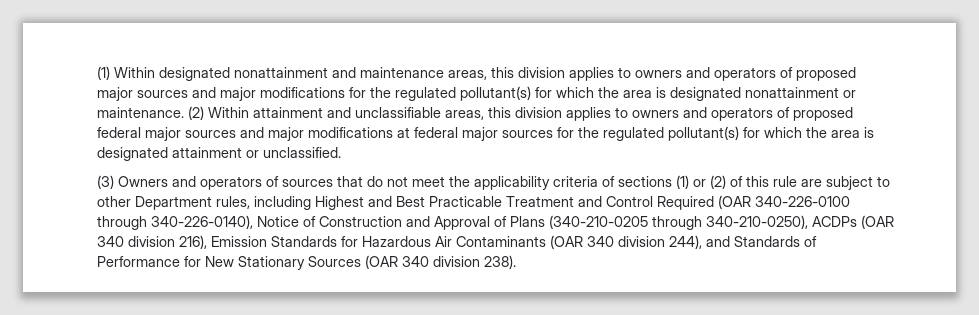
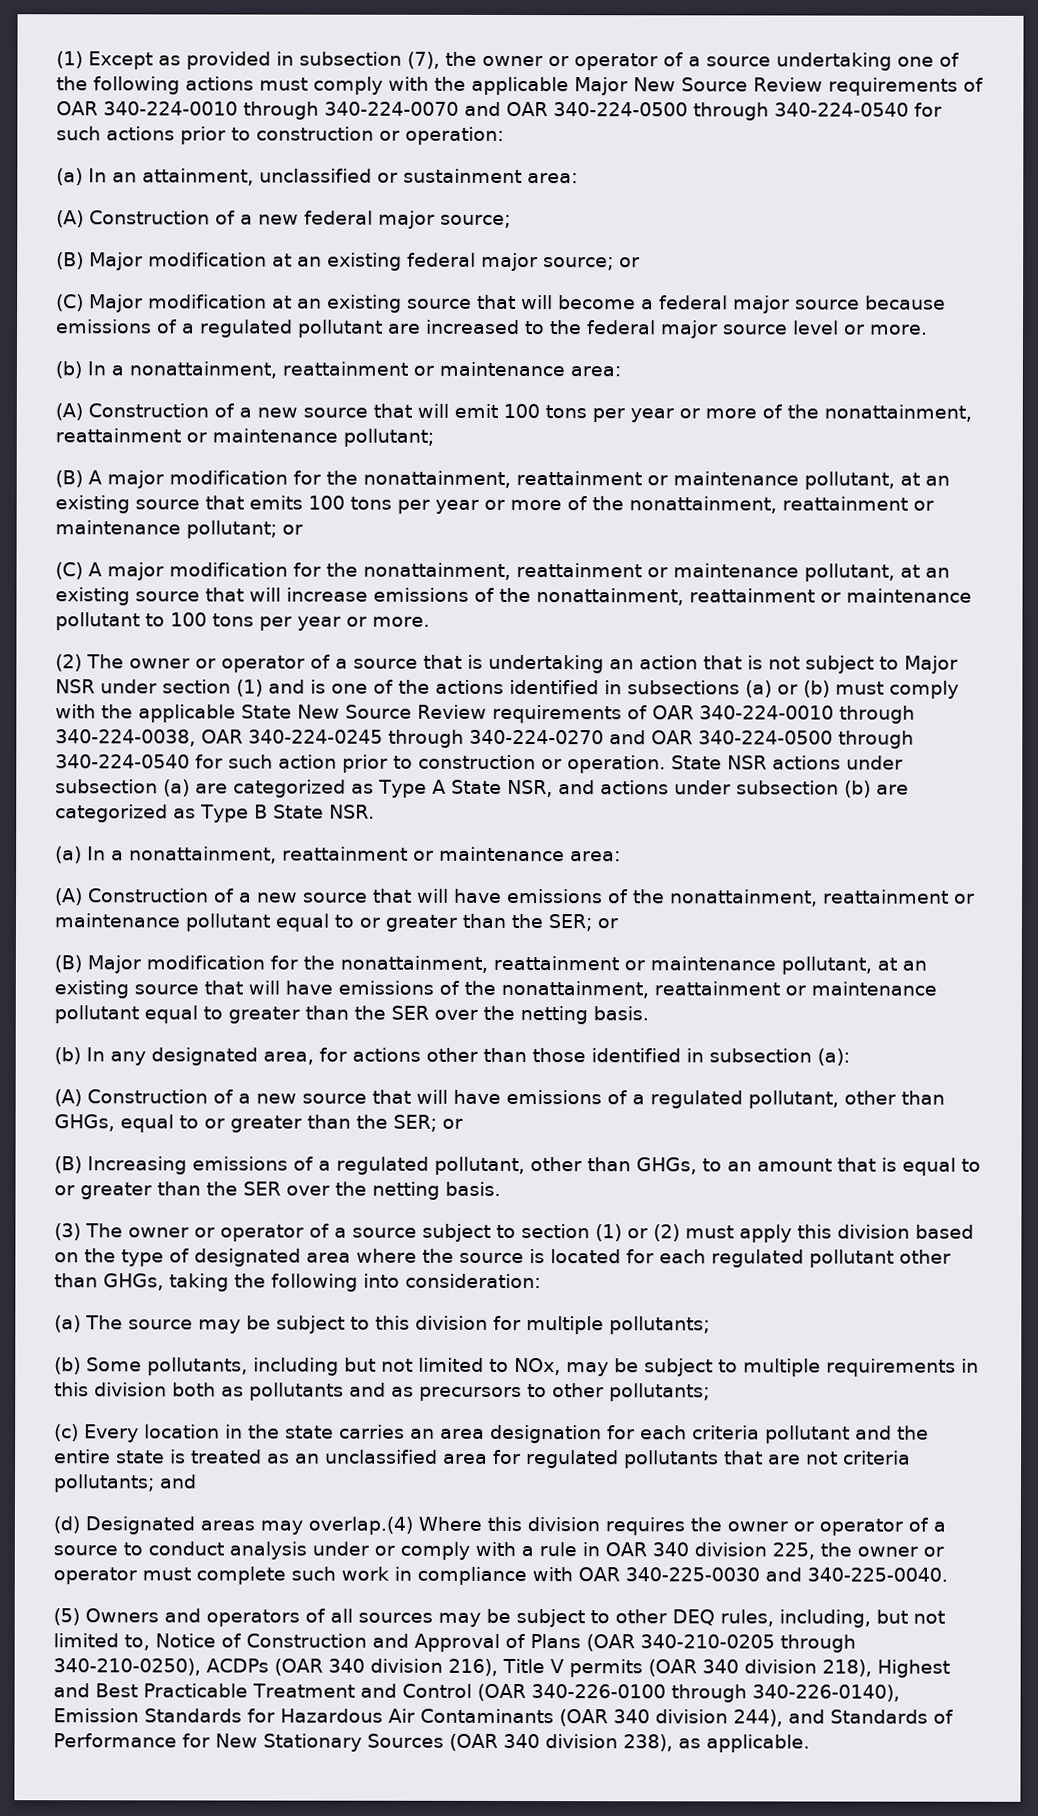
- (1) Within designated nonattainment and maintenance areas, this division applies to owners and operators of proposed major sources and major modifications for the regulated pollutant(s) for which the area is designated nonattainment or maintenance. (2) Within attainment and unclassifiable areas, this division applies to owners and operators of proposed federal major sources and major modifications at federal major sources for the regulated pollutant(s) for which the area is designated attainment or unclassified.
- (3) Owners and operators of sources that do not meet the applicability criteria of sections (1) or (2) of this rule are subject to other Department rules, including Highest and Best Practicable Treatment and Control Required (OAR 340-226-0100 through 340-226-0140), Notice of Construction and Approval of Plans (340-210-0205 through 340-210-0250), ACDPs (OAR 340 division 216), Emission Standards for Hazardous Air Contaminants (OAR 340 division 244), and Standards of Performance for New Stationary Sources (OAR 340 division 238).
+ (1) Except as provided in subsection (7), the owner or operator of a source undertaking one of the following actions must comply with the applicable Major New Source Review requirements of OAR 340-224-0010 through 340-224-0070 and OAR 340-224-0500 through 340-224-0540 for such actions prior to construction or operation:
+ (a) In an attainment, unclassified or sustainment area:
+ (A) Construction of a new federal major source;
+ (B) Major modification at an existing federal major source; or
+ (C) Major modification at an existing source that will become a federal major source because emissions of a regulated pollutant are increased to the federal major source level or more.
+ (b) In a nonattainment, reattainment or maintenance area:
+ (A) Construction of a new source that will emit 100 tons per year or more of the nonattainment, reattainment or maintenance pollutant;
+ (B) A major modification for the nonattainment, reattainment or maintenance pollutant, at an existing source that emits 100 tons per year or more of the nonattainment, reattainment or maintenance pollutant; or
+ (C) A major modification for the nonattainment, reattainment or maintenance pollutant, at an existing source that will increase emissions of the nonattainment, reattainment or maintenance pollutant to 100 tons per year or more.
+ (2) The owner or operator of a source that is undertaking an action that is not subject to Major NSR under section (1) and is one of the actions identified in subsections (a) or (b) must comply with the applicable State New Source Review requirements of OAR 340-224-0010 through 340-224-0038, OAR 340-224-0245 through 340-224-0270 and OAR 340-224-0500 through 340-224-0540 for such action prior to construction or operation. State NSR actions under subsection (a) are categorized as Type A State NSR, and actions under subsection (b) are categorized as Type B State NSR.
+ (a) In a nonattainment, reattainment or maintenance area:
+ (A) Construction of a new source that will have emissions of the nonattainment, reattainment or maintenance pollutant equal to or greater than the SER; or
+ (B) Major modification for the nonattainment, reattainment or maintenance pollutant, at an existing source that will have emissions of the nonattainment, reattainment or maintenance pollutant equal to greater than the SER over the netting basis.
+ (b) In any designated area, for actions other than those identified in subsection (a):
+ (A) Construction of a new source that will have emissions of a regulated pollutant, other than GHGs, equal to or greater than the SER; or
+ (B) Increasing emissions of a regulated pollutant, other than GHGs, to an amount that is equal to or greater than the SER over the netting basis.
+ (3) The owner or operator of a source subject to section (1) or (2) must apply this division based on the type of designated area where the source is located for each regulated pollutant other than GHGs, taking the following into consideration:
+ (a) The source may be subject to this division for multiple pollutants;
+ (b) Some pollutants, including but not limited to NOx, may be subject to multiple requirements in this division both as pollutants and as precursors to other pollutants;
+ (c) Every location in the state carries an area designation for each criteria pollutant and the entire state is treated as an unclassified area for regulated pollutants that are not criteria pollutants; and
+ (d) Designated areas may overlap.(4) Where this division requires the owner or operator of a source to conduct analysis under or comply with a rule in OAR 340 division 225, the owner or operator must complete such work in compliance with OAR 340-225-0030 and 340-225-0040.
+ (5) Owners and operators of all sources may be subject to other DEQ rules, including, but not limited to, Notice of Construction and Approval of Plans (OAR 340-210-0205 through 340-210-0250), ACDPs (OAR 340 division 216), Title V permits (OAR 340 division 218), Highest and Best Practicable Treatment and Control (OAR 340-226-0100 through 340-226-0140), Emission Standards for Hazardous Air Contaminants (OAR 340 division 244), and Standards of Performance for New Stationary Sources (OAR 340 division 238), as applicable.

